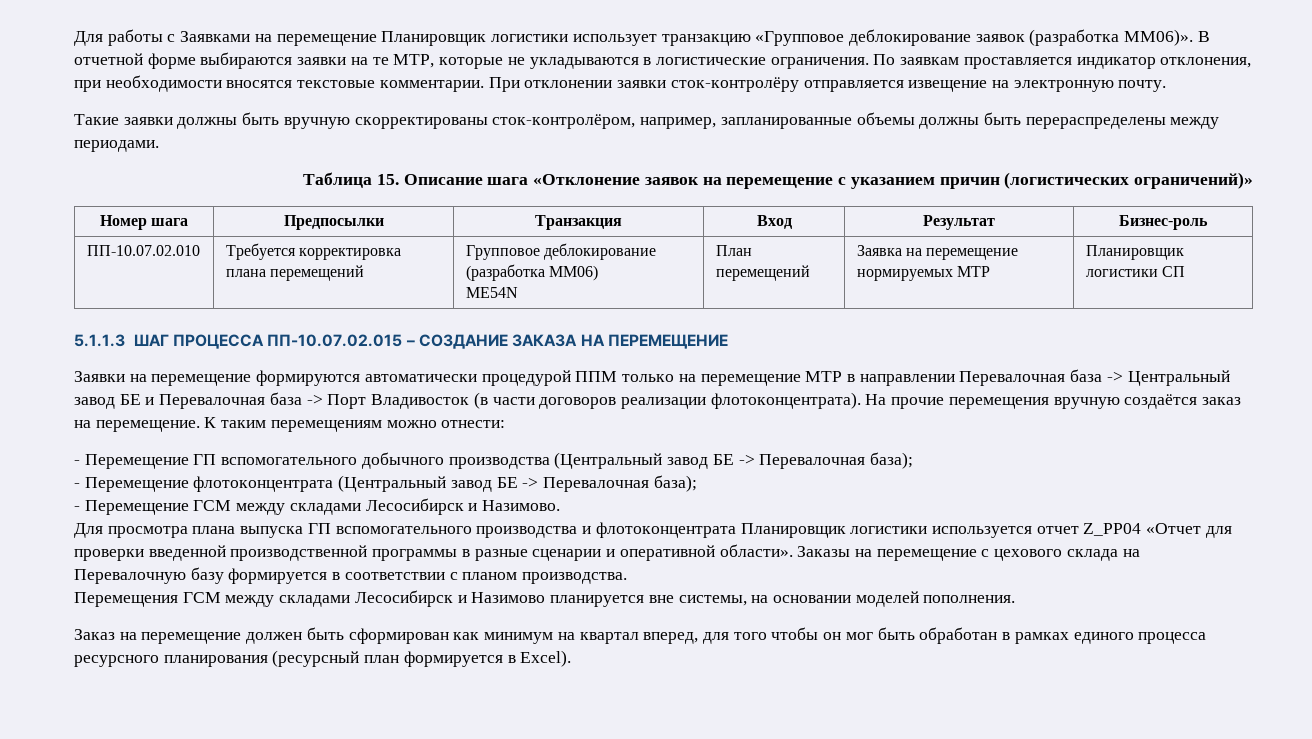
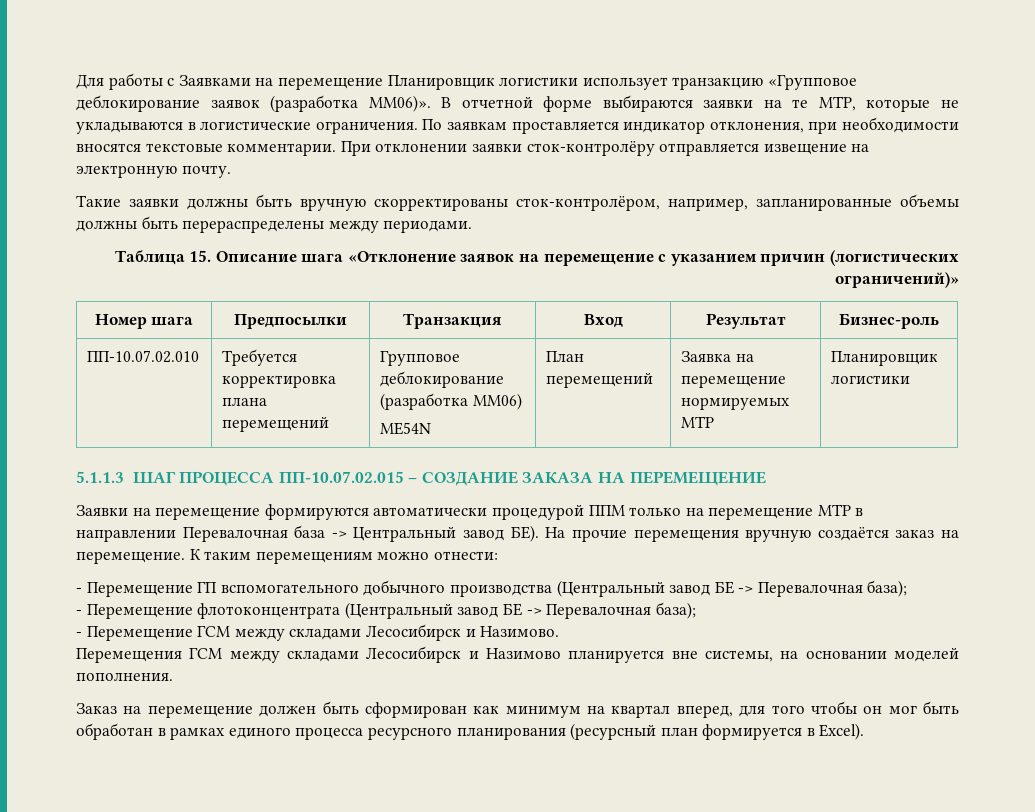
  ПП-10.07.02.010 | Требуется корректировка плана перемещений | Групповое деблокирование (разработка ММ06)
- ME54N | План перемещений | Заявка на перемещение нормируемых МТР | Планировщик логистики СП
+ ME54N | План перемещений | Заявка на перемещение нормируемых МТР | Планировщик логистики
- Заявки на перемещение формируются автоматически процедурой ППМ только на перемещение МТР в направлении Перевалочная база -> Центральный завод БЕ и Перевалочная база -> Порт Владивосток (в части договоров реализации флотоконцентрата). На прочие перемещения вручную создаётся заказ на перемещение.
+ Заявки на перемещение формируются автоматически процедурой ППМ только на перемещение МТР в направлении Перевалочная база -> Центральный завод БЕ). На прочие перемещения вручную создаётся заказ на перемещение.
- Для просмотра плана выпуска ГП вспомогательного производства и флотоконцентрата Планировщик логистики используется отчет Z_PP04 «Отчет для проверки введенной производственной программы в разные сценарии и оперативной области». Заказы на перемещение с цехового склада на Перевалочную базу формируется в соответствии с планом производства.

